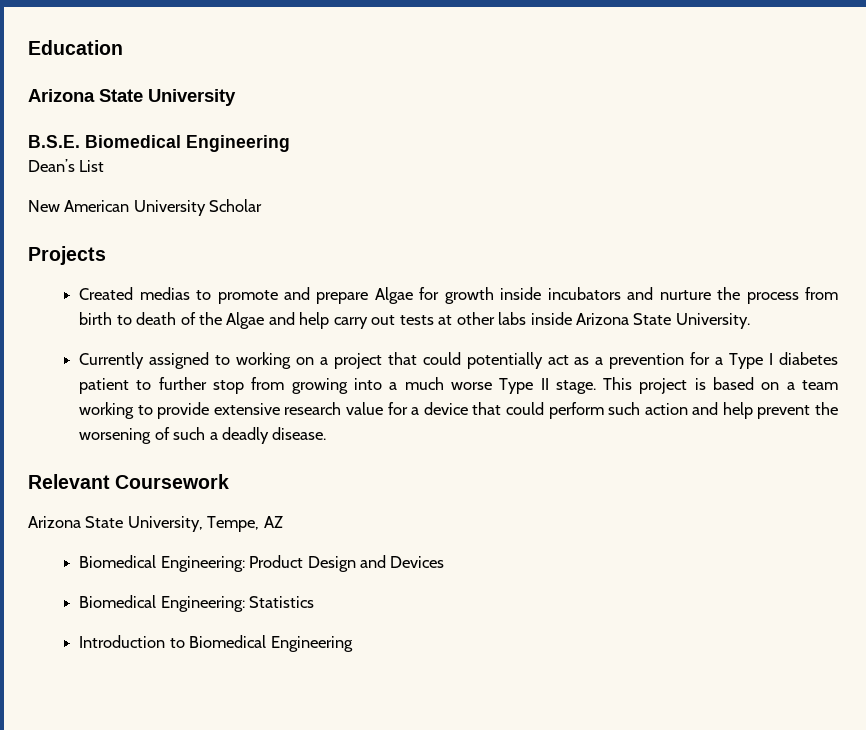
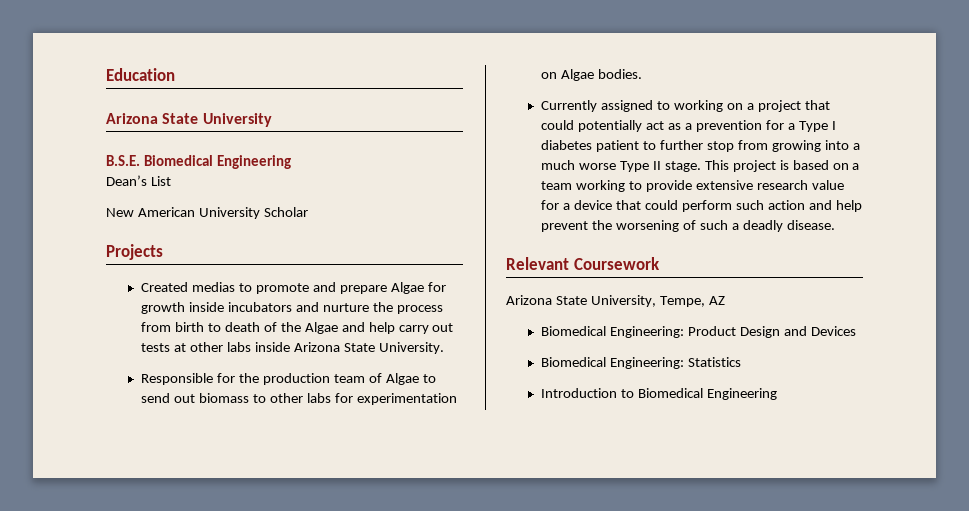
+ Responsible for the production team of Algae to send out biomass to other labs for experimentation on Algae bodies.

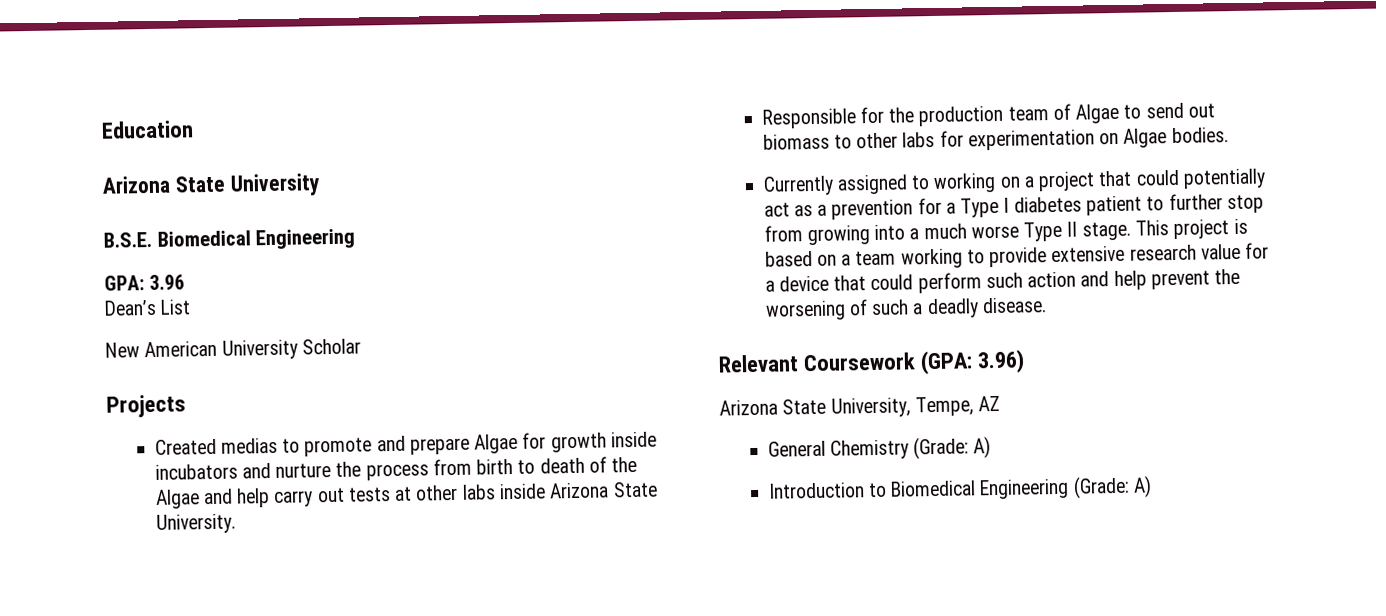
+ GPA: 3.96
- Relevant Coursework
+ Relevant Coursework (GPA: 3.96)
- Biomedical Engineering: Product Design and Devices
- Biomedical Engineering: Statistics
+ General Chemistry (Grade: A)
- Introduction to Biomedical Engineering
+ Introduction to Biomedical Engineering (Grade: A)

